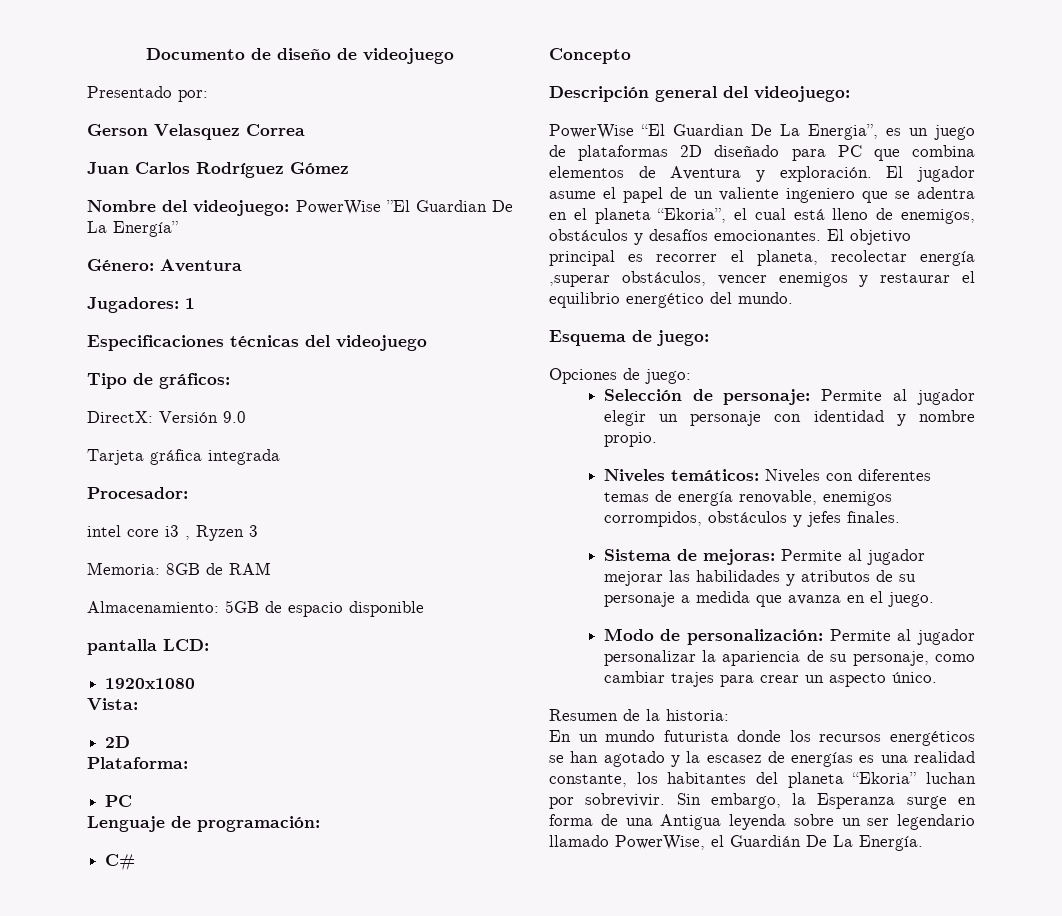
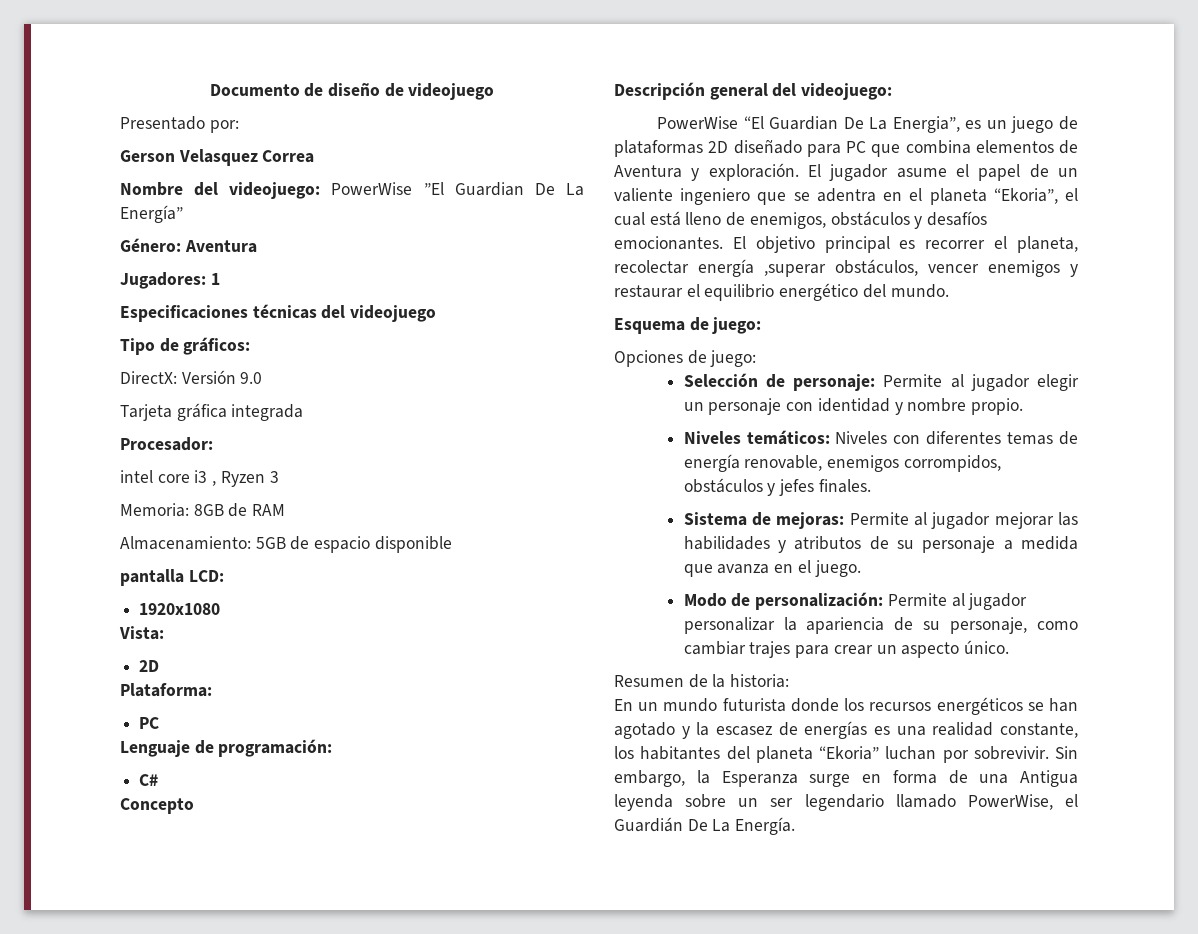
- Juan Carlos Rodríguez Gómez

